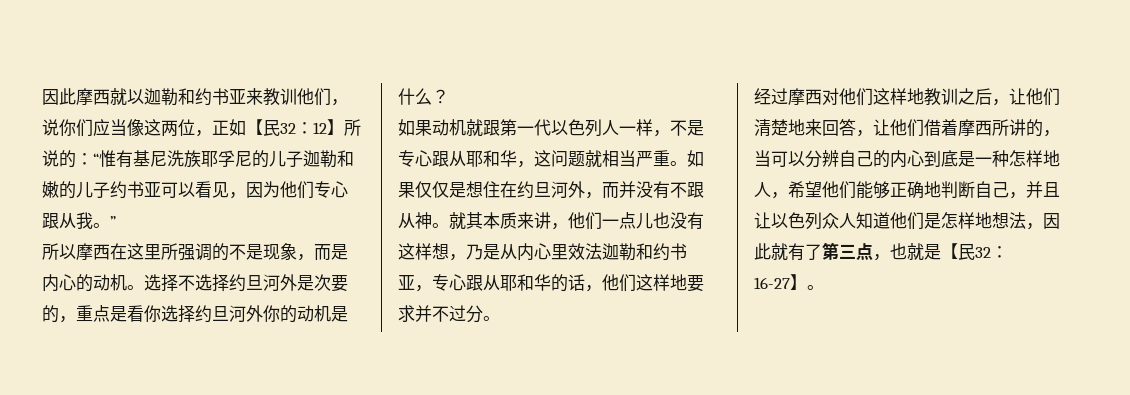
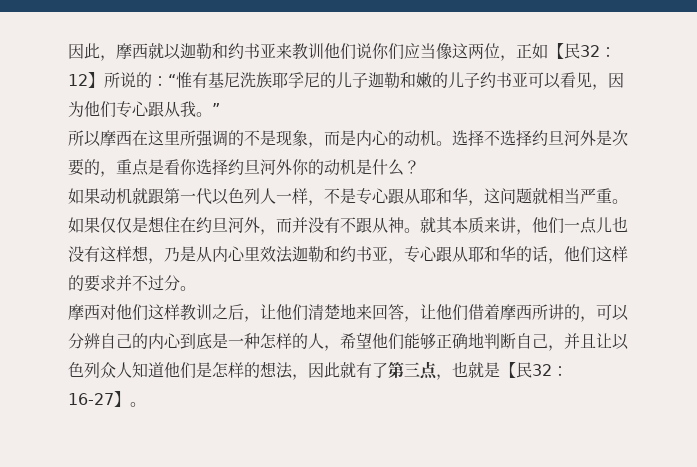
- 因此摩西就以迦勒和约书亚来教训他们，说你们应当像这两位，正如【民32：12】所说的：“惟有基尼洗族耶孚尼的儿子迦勒和嫩的儿子约书亚可以看见，因为他们专心跟从我。”
+ 因此，摩西就以迦勒和约书亚来教训他们说你们应当像这两位，正如【民32：12】所说的：“惟有基尼洗族耶孚尼的儿子迦勒和嫩的儿子约书亚可以看见，因为他们专心跟从我。”
- 就其本质来讲，他们一点儿也没有这样想，乃是从内心里效法迦勒和约书亚，专心跟从耶和华的话，他们这样地要求并不过分。
+ 就其本质来讲，他们一点儿也没有这样想，乃是从内心里效法迦勒和约书亚，专心跟从耶和华的话，他们这样的要求并不过分。
- 经过摩西对他们这样地教训之后，让他们清楚地来回答，让他们借着摩西所讲的，当可以分辨自己的内心到底是一种怎样地人，希望他们能够正确地判断自己，并且让以色列众人知道他们是怎样地想法，因此就有了第三点，也就是【民32：16-27】。
+ 摩西对他们这样教训之后，让他们清楚地来回答，让他们借着摩西所讲的，可以分辨自己的内心到底是一种怎样的人，希望他们能够正确地判断自己，并且让以色列众人知道他们是怎样的想法，因此就有了第三点，也就是【民32：16-27】。

